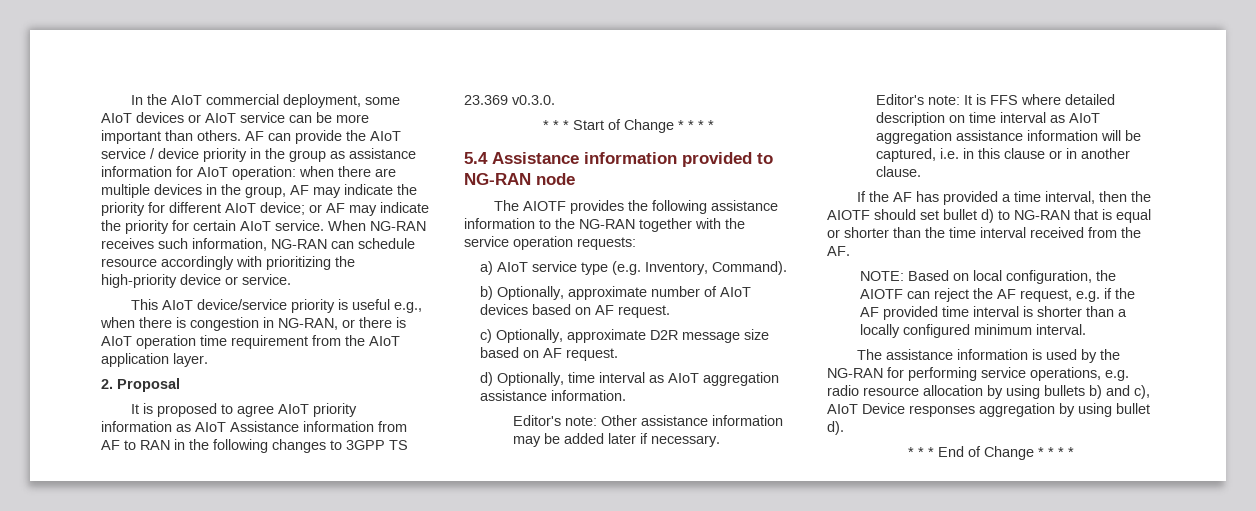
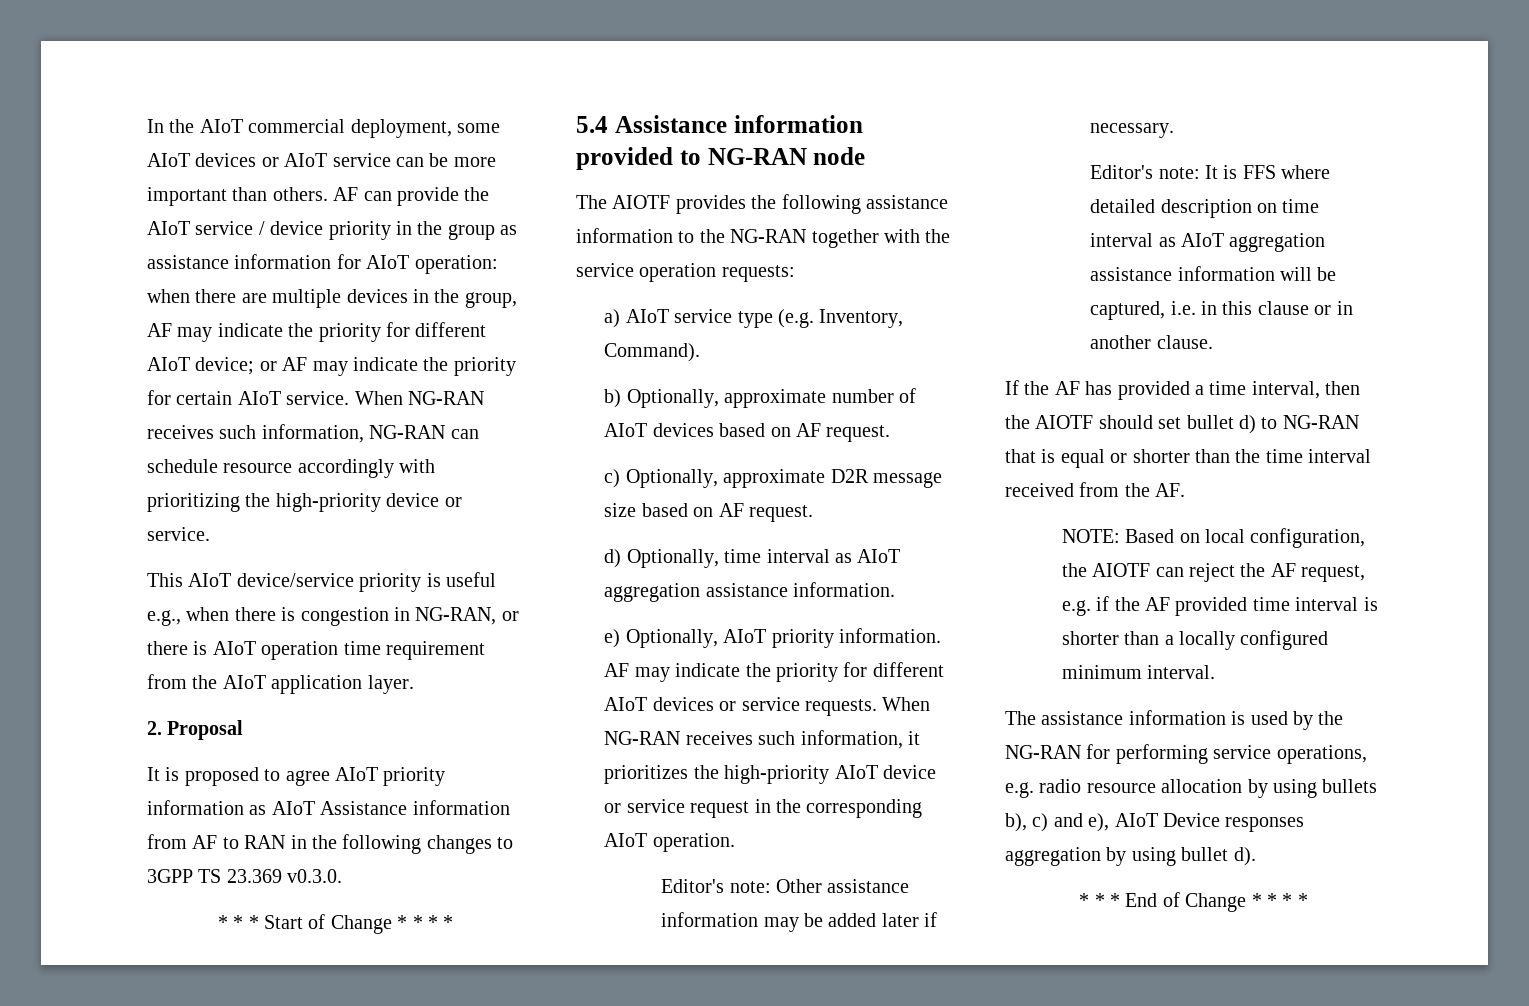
+ e) Optionally, AIoT priority information. AF may indicate the priority for different AIoT devices or service requests. When NG-RAN receives such information, it prioritizes the high-priority AIoT device or service request in the corresponding AIoT operation.
- The assistance information is used by the NG-RAN for performing service operations, e.g. radio resource allocation by using bullets b) and c), AIoT Device responses aggregation by using bullet d).
+ The assistance information is used by the NG-RAN for performing service operations, e.g. radio resource allocation by using bullets b), c) and e), AIoT Device responses aggregation by using bullet d).

